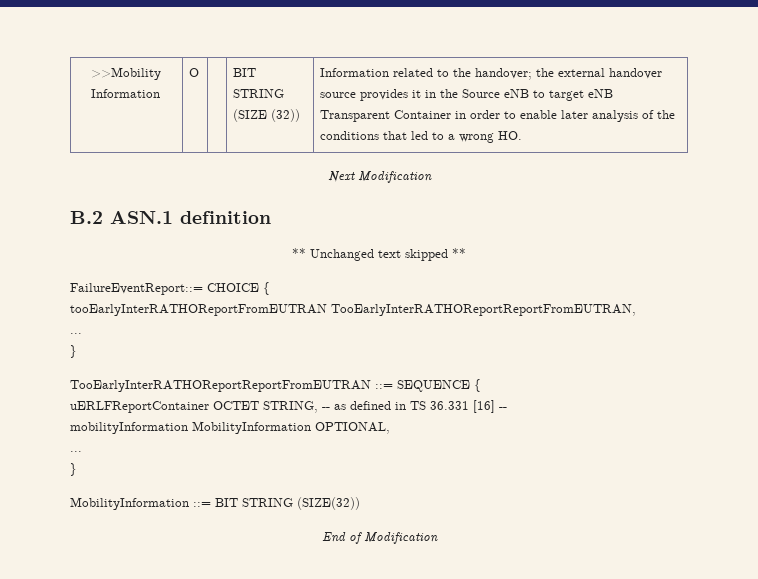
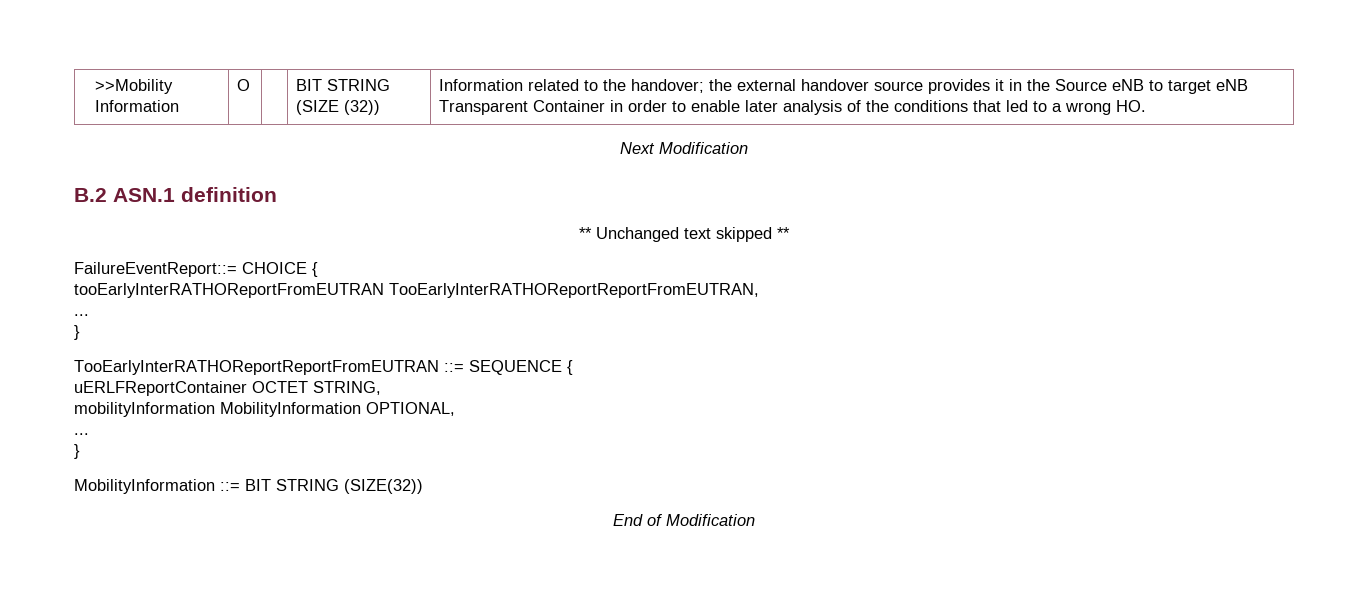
- uERLFReportContainer OCTET STRING, -- as defined in TS 36.331 [16] --
+ uERLFReportContainer OCTET STRING,

